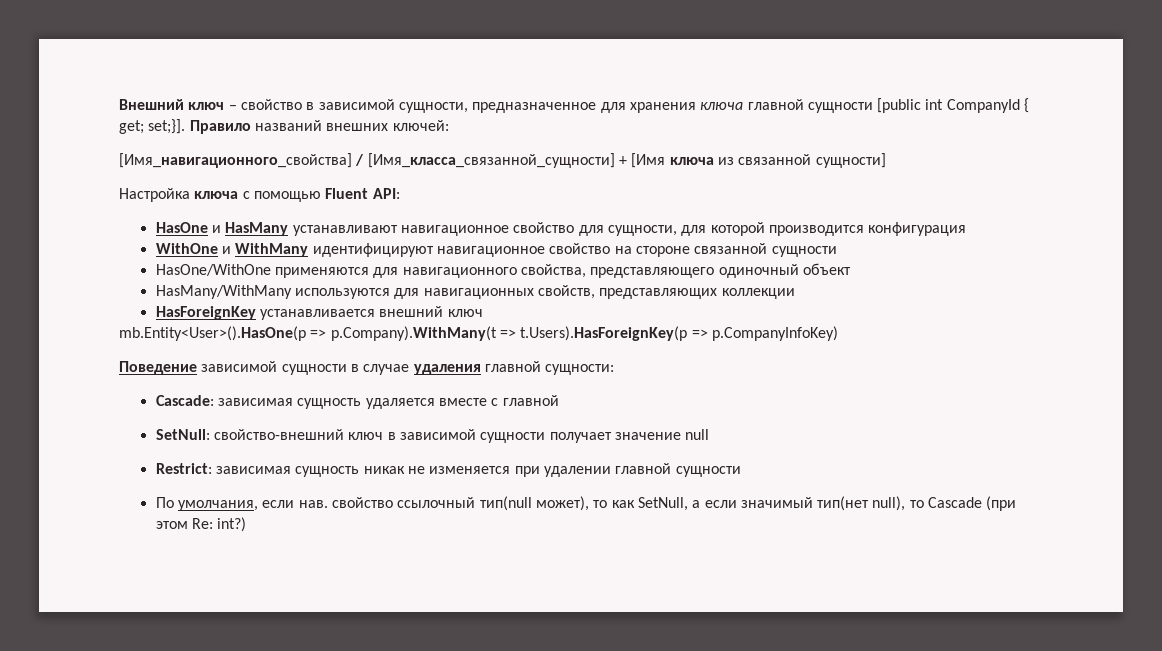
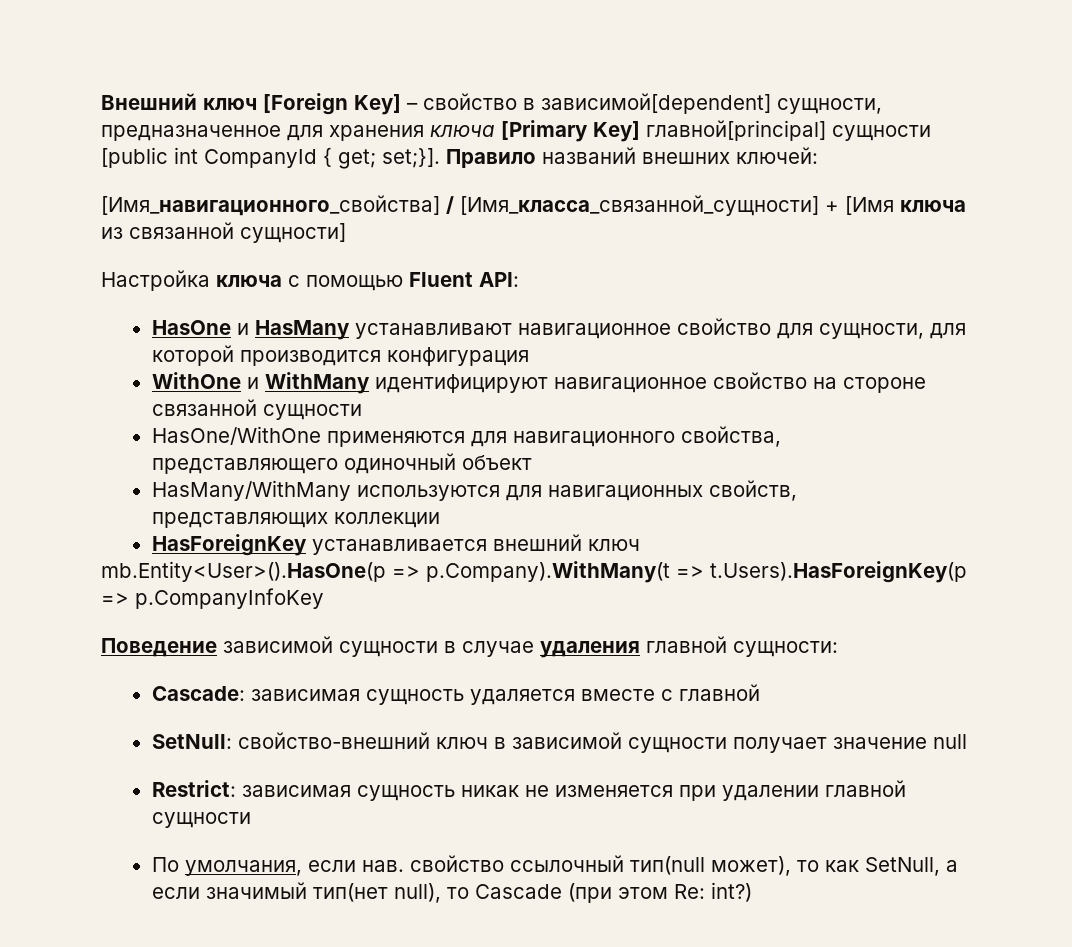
- Внешний ключ – свойство в зависимой сущности, предназначенное для хранения ключа главной сущности [public int CompanyId { get; set;}].
+ Внешний ключ [Foreign Key] – свойство в зависимой[dependent] сущности, предназначенное для хранения ключа [Primary Key] главной[principal] сущности [public int CompanyId { get; set;}].
- mb.Entity<User>().HasOne(p => p.Company).WithMany(t => t.Users).HasForeignKey(p => p.CompanyInfoKey)
+ mb.Entity<User>().HasOne(p => p.Company).WithMany(t => t.Users).HasForeignKey(p => p.CompanyInfoKey

